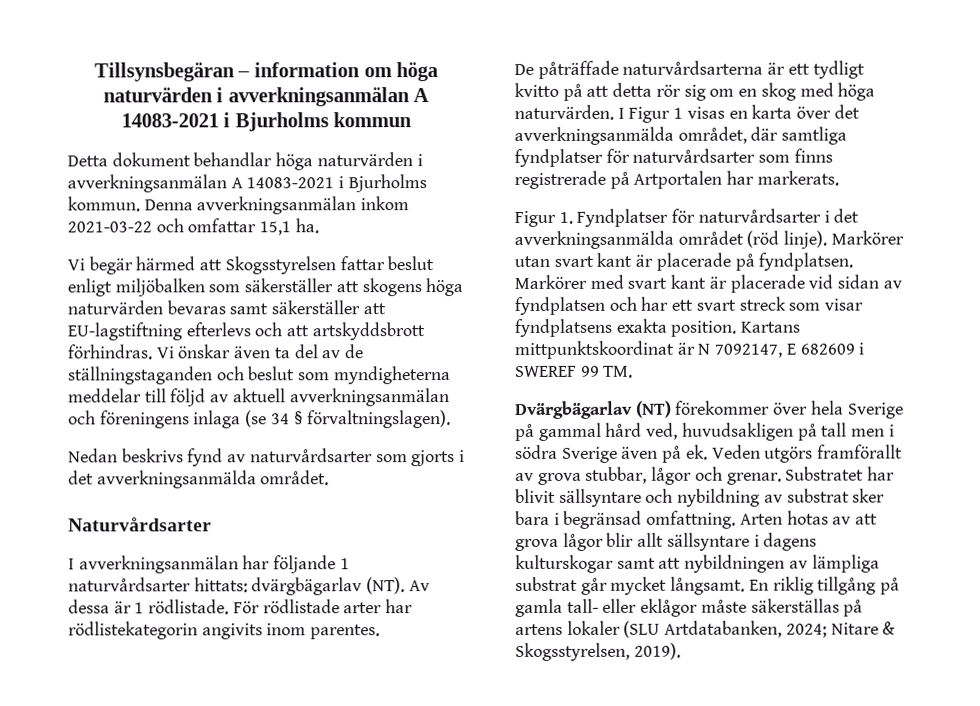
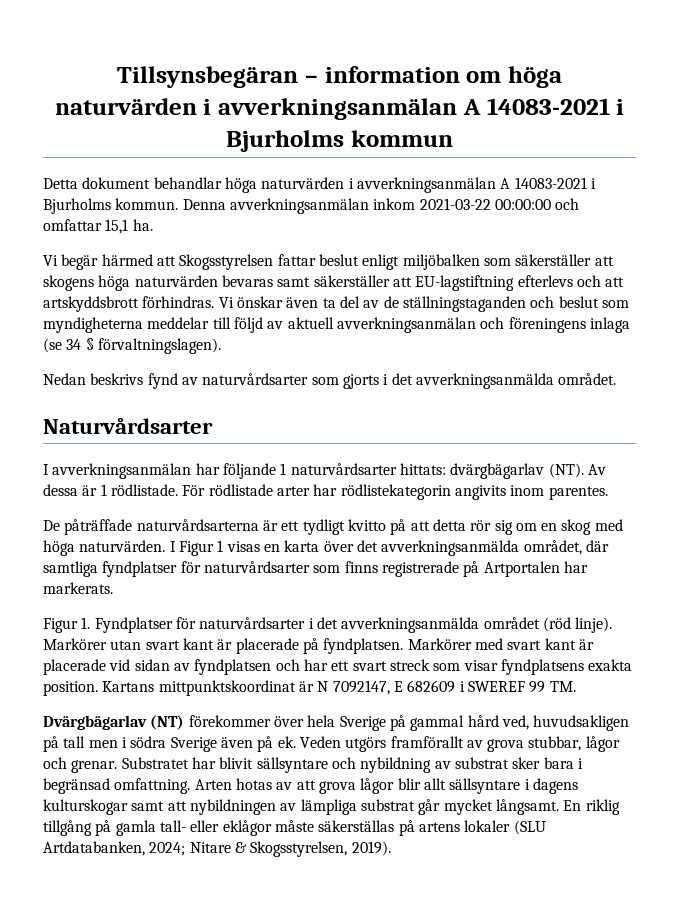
- Denna avverkningsanmälan inkom 2021-03-22 och omfattar 15,1 ha.
+ Denna avverkningsanmälan inkom 2021-03-22 00:00:00 och omfattar 15,1 ha.

